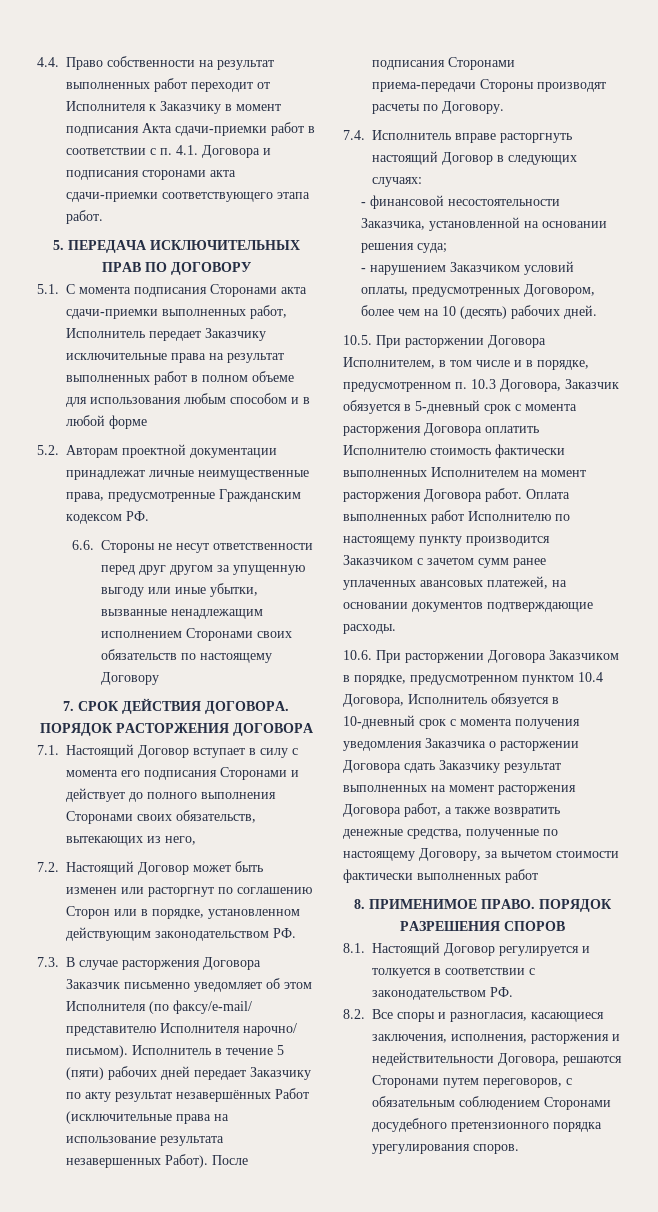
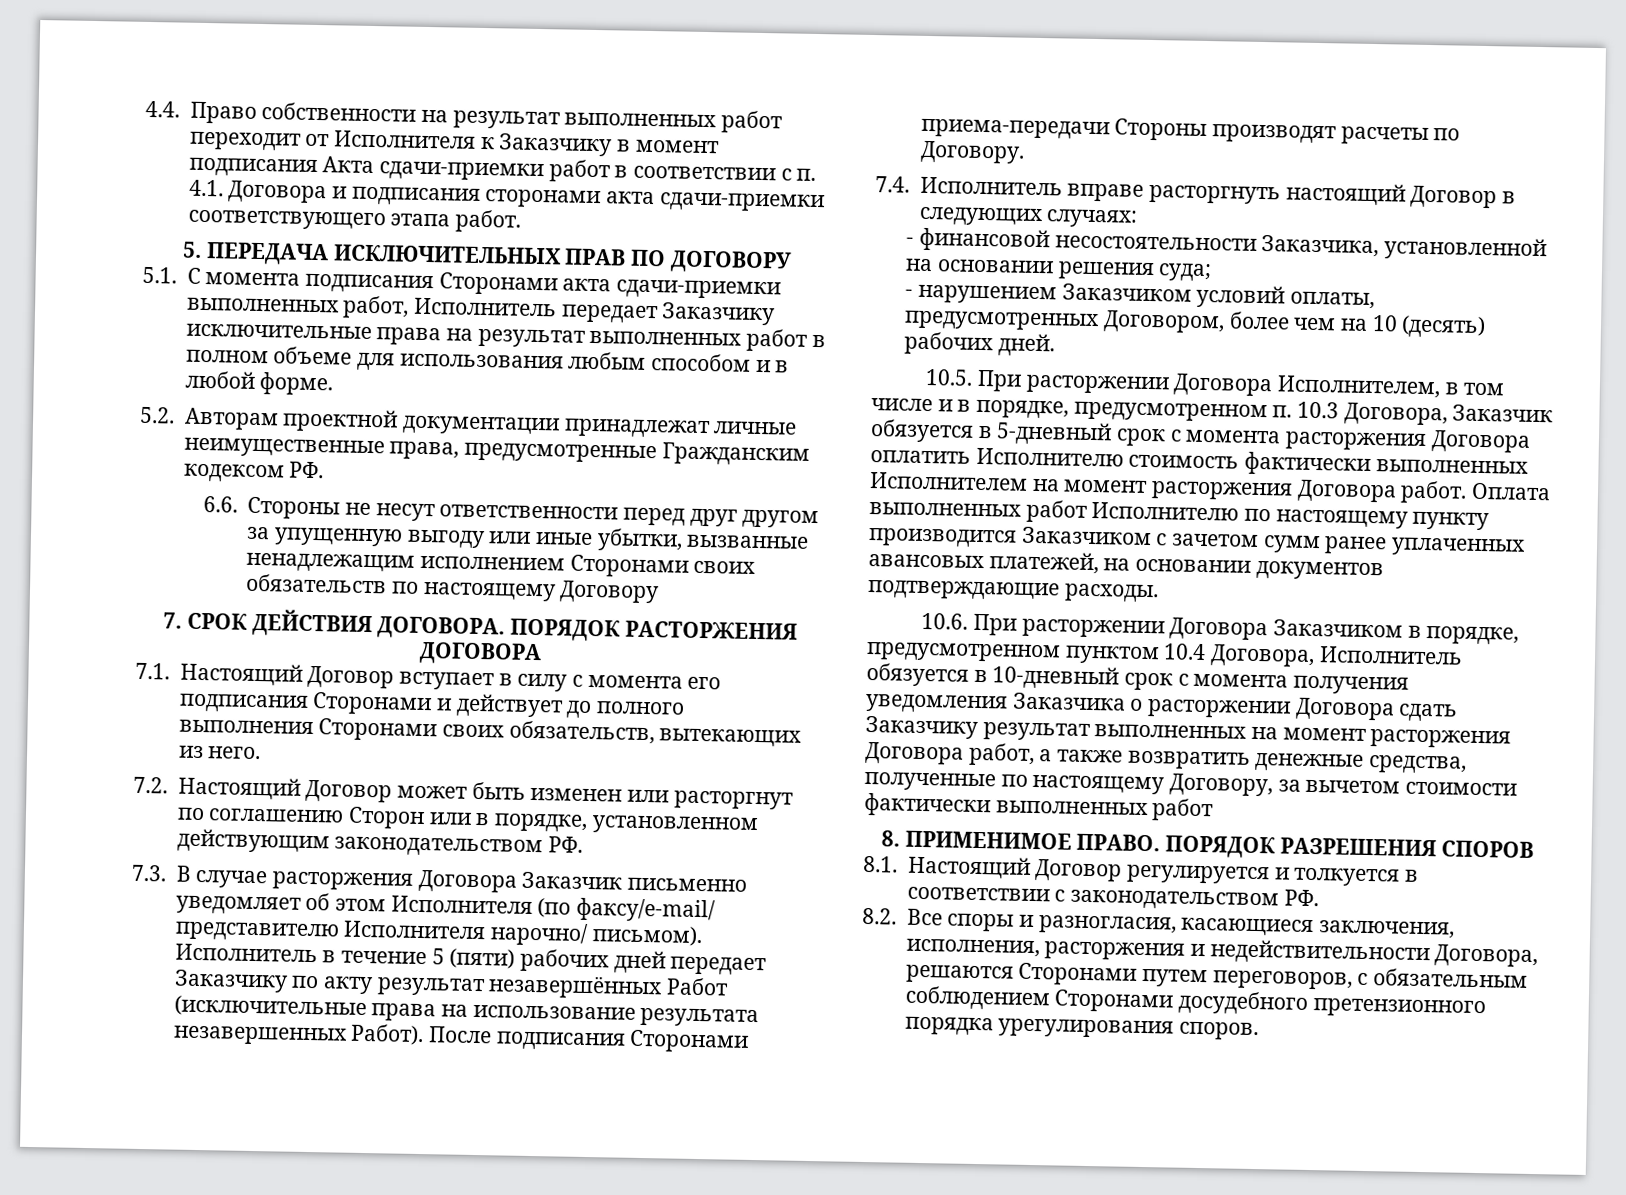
- 5.1. С момента подписания Сторонами акта сдачи-приемки выполненных работ, Исполнитель передает Заказчику исключительные права на результат выполненных работ в полном объеме для использования любым способом и в любой форме
+ 5.1. С момента подписания Сторонами акта сдачи-приемки выполненных работ, Исполнитель передает Заказчику исключительные права на результат выполненных работ в полном объеме для использования любым способом и в любой форме.
- 7.1. Настоящий Договор вступает в силу с момента его подписания Сторонами и действует до полного выполнения Сторонами своих обязательств, вытекающих из него,
+ 7.1. Настоящий Договор вступает в силу с момента его подписания Сторонами и действует до полного выполнения Сторонами своих обязательств, вытекающих из него.

